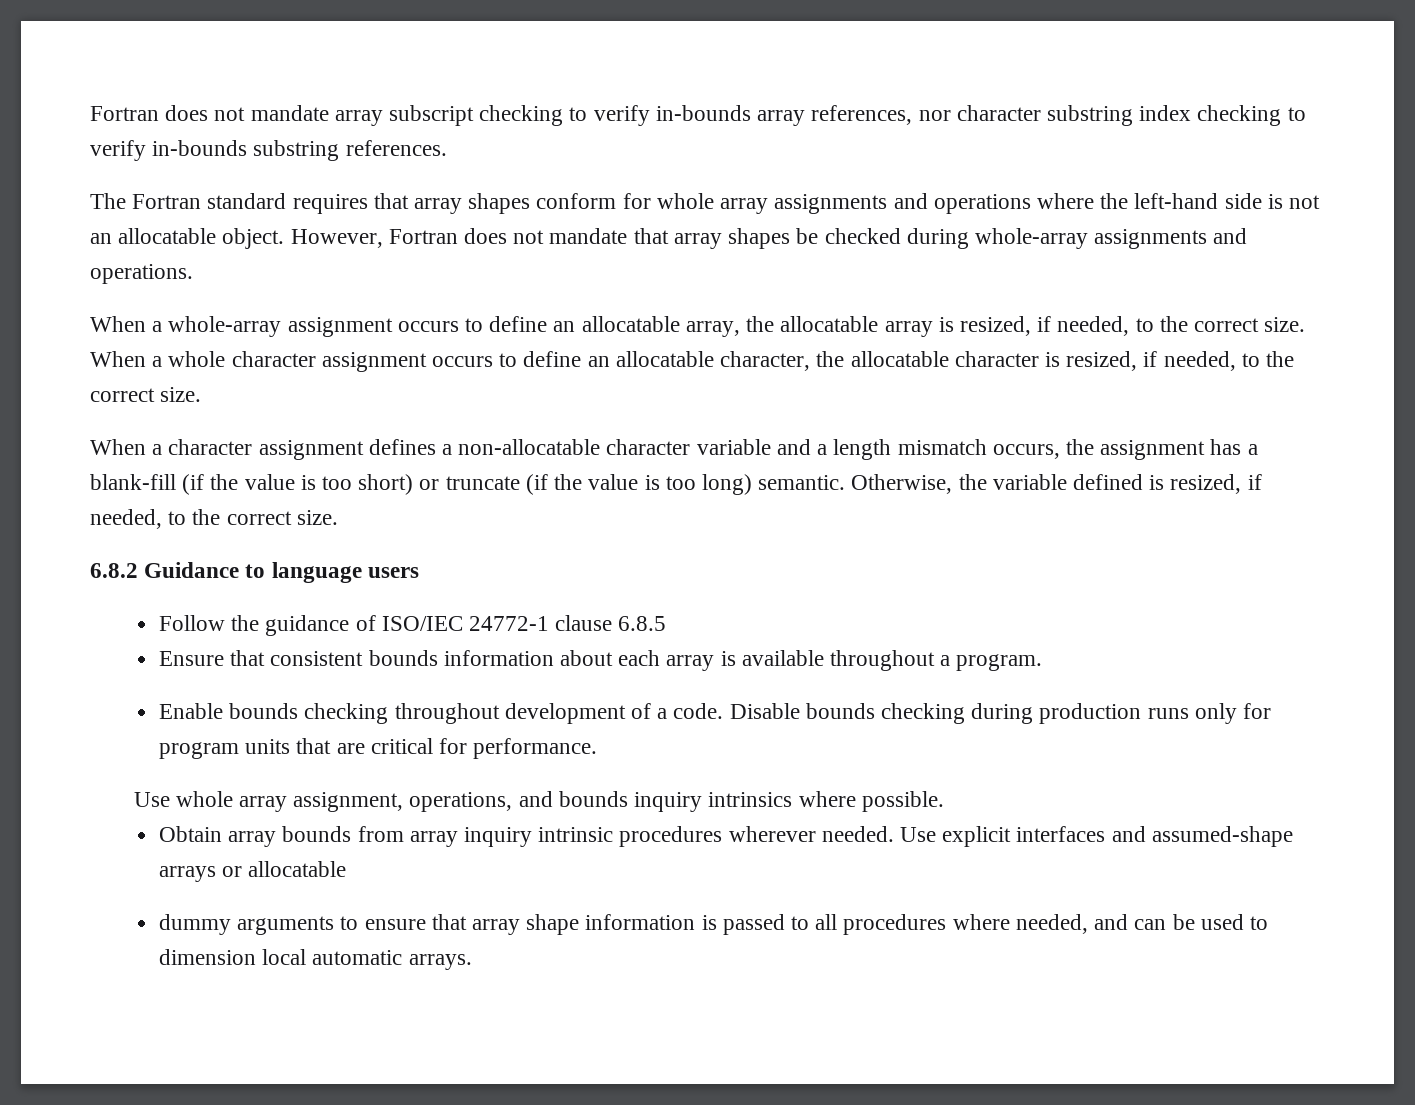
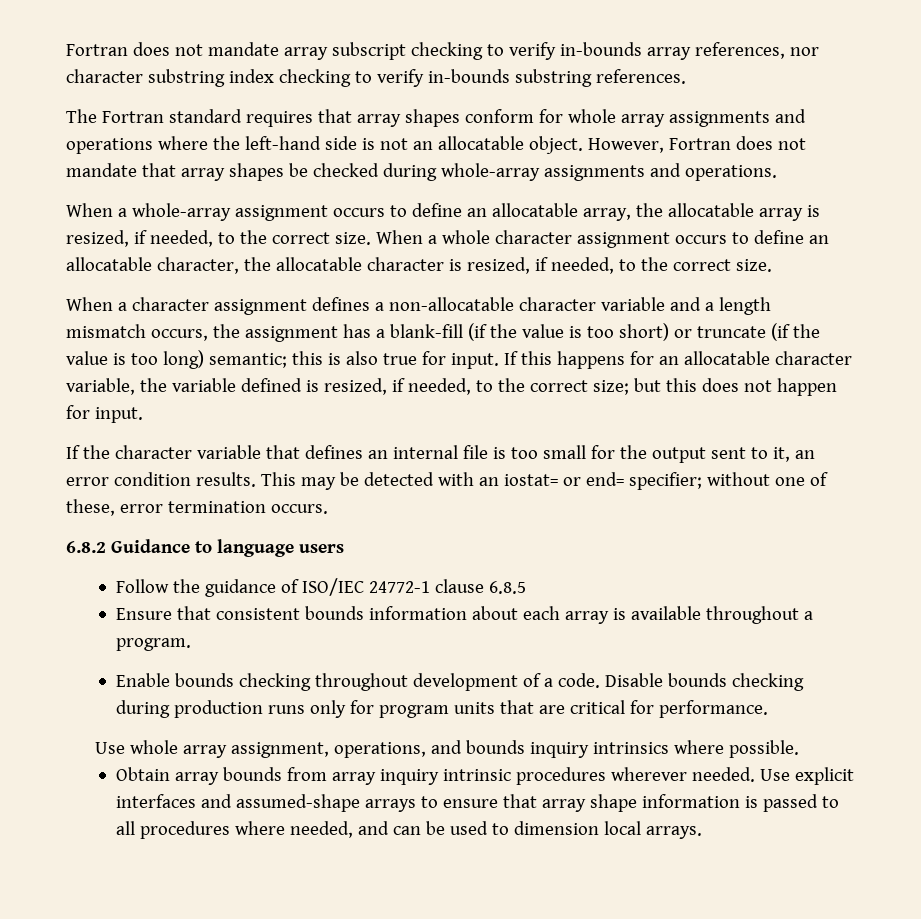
- When a character assignment defines a non-allocatable character variable and a length mismatch occurs, the assignment has a blank-fill (if the value is too short) or truncate (if the value is too long) semantic. Otherwise, the variable defined is resized, if needed, to the correct size.
+ When a character assignment defines a non-allocatable character variable and a length mismatch occurs, the assignment has a blank-fill (if the value is too short) or truncate (if the value is too long) semantic; this is also true for input. If this happens for an allocatable character variable, the variable defined is resized, if needed, to the correct size; but this does not happen for input.
+ If the character variable that defines an internal file is too small for the output sent to it, an error condition results. This may be detected with an iostat= or end= specifier; without one of these, error termination occurs.
- Use explicit interfaces and assumed-shape arrays or allocatable
- dummy arguments to ensure that array shape information is passed to all procedures where needed, and can be used to dimension local automatic arrays.
+ Use explicit interfaces and assumed-shape arrays to ensure that array shape information is passed to all procedures where needed, and can be used to dimension local arrays.

